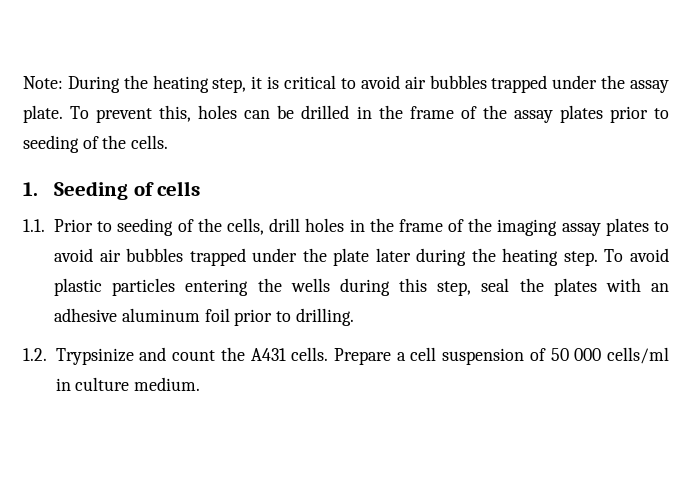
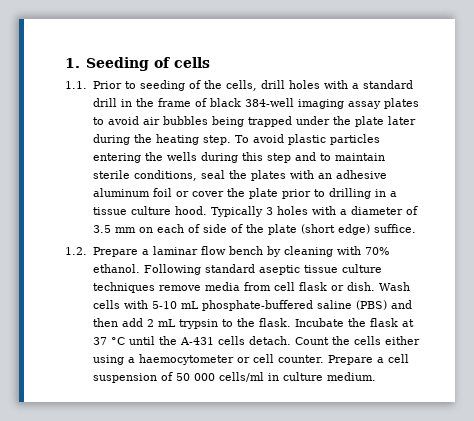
- Note: During the heating step, it is critical to avoid air bubbles trapped under the assay plate. To prevent this, holes can be drilled in the frame of the assay plates prior to seeding of the cells.
- 1.1. Prior to seeding of the cells, drill holes in the frame of the imaging assay plates to avoid air bubbles trapped under the plate later during the heating step.
+ 1.1. Prior to seeding of the cells, drill holes with a standard drill in the frame of black 384-well imaging assay plates to avoid air bubbles being trapped under the plate later during the heating step.
- To avoid plastic particles entering the wells during this step, seal the plates with an adhesive aluminum foil prior to drilling.
- 1.2. Trypsinize and count the A431 cells.
+ To avoid plastic particles entering the wells during this step and to maintain sterile conditions, seal the plates with an adhesive aluminum foil or cover the plate prior to drilling in a tissue culture hood. Typically 3 holes with a diameter of 3.5 mm on each of side of the plate (short edge) suffice.
+ 1.2. Prepare a laminar flow bench by cleaning with 70% ethanol. Following standard aseptic tissue culture techniques remove media from cell flask or dish. Wash cells with 5-10 mL phosphate-buffered saline (PBS) and then add 2 mL trypsin to the flask. Incubate the flask at 37 °C until the A-431 cells detach. Count the cells either using a haemocytometer or cell counter.

